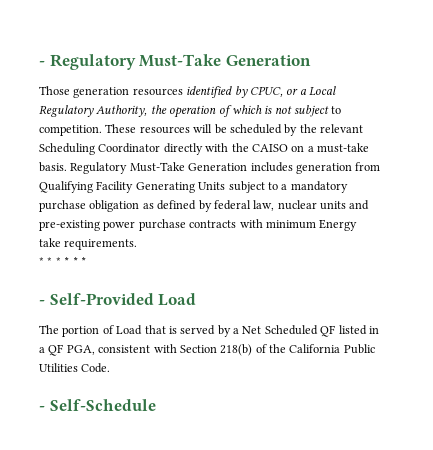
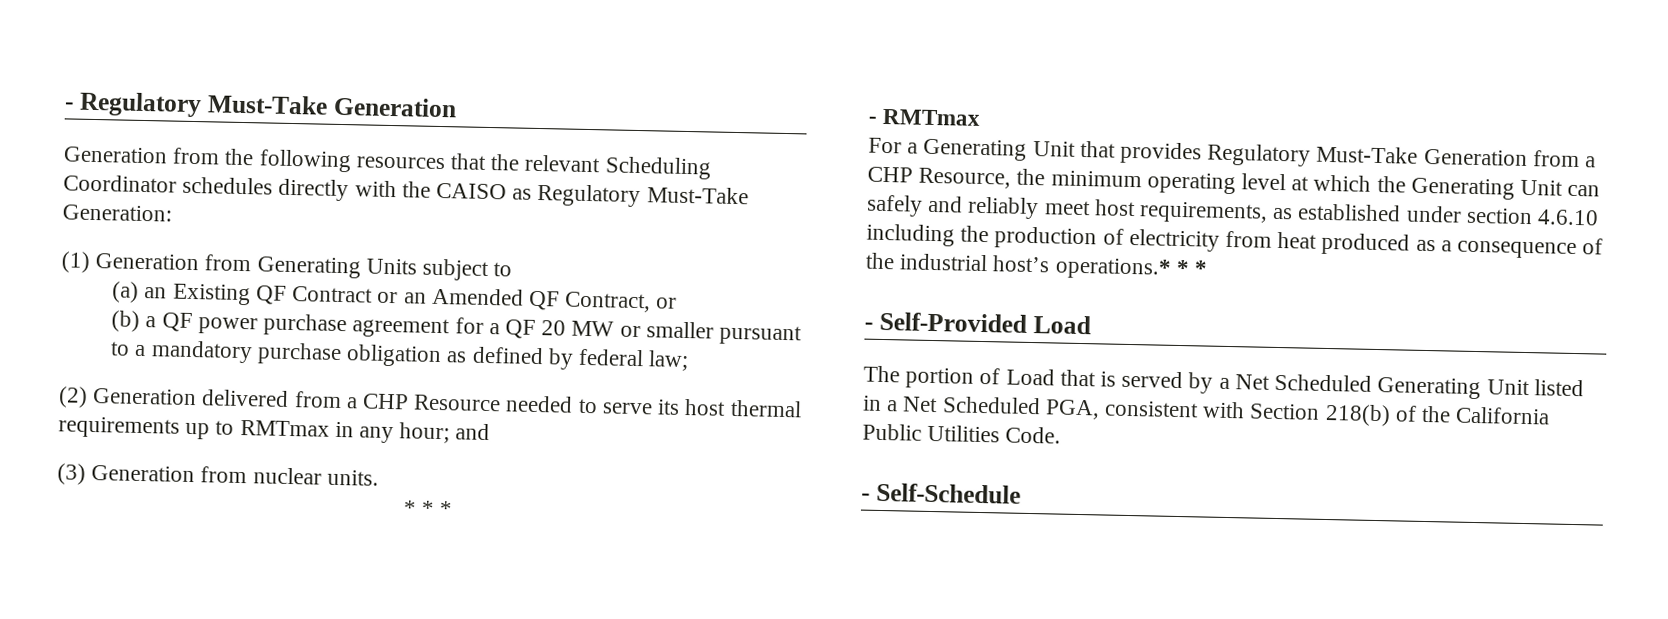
- Those generation resources identified by CPUC, or a Local Regulatory Authority, the operation of which is not subject to competition. These resources will be scheduled by the relevant Scheduling Coordinator directly with the CAISO on a must-take basis. Regulatory Must-Take Generation includes generation from Qualifying Facility Generating Units subject to a mandatory purchase obligation as defined by federal law, nuclear units and pre-existing power purchase contracts with minimum Energy take requirements.
- * * * * * *
+ Generation from the following resources that the relevant Scheduling Coordinator schedules directly with the CAISO as Regulatory Must-Take Generation:
+ (1) Generation from Generating Units subject to
+ (a) an Existing QF Contract or an Amended QF Contract, or
+ (b) a QF power purchase agreement for a QF 20 MW or smaller pursuant to a mandatory purchase obligation as defined by federal law;
+ (2) Generation delivered from a CHP Resource needed to serve its host thermal requirements up to RMTmax in any hour; and
+ (3) Generation from nuclear units.
+ * * *
+ - RMTmax
+ For a Generating Unit that provides Regulatory Must-Take Generation from a CHP Resource, the minimum operating level at which the Generating Unit can safely and reliably meet host requirements, as established under section 4.6.10 including the production of electricity from heat produced as a consequence of the industrial host’s operations.* * *
- The portion of Load that is served by a Net Scheduled QF listed in a QF PGA, consistent with Section 218(b) of the California Public Utilities Code.
+ The portion of Load that is served by a Net Scheduled Generating Unit listed in a Net Scheduled PGA, consistent with Section 218(b) of the California Public Utilities Code.

